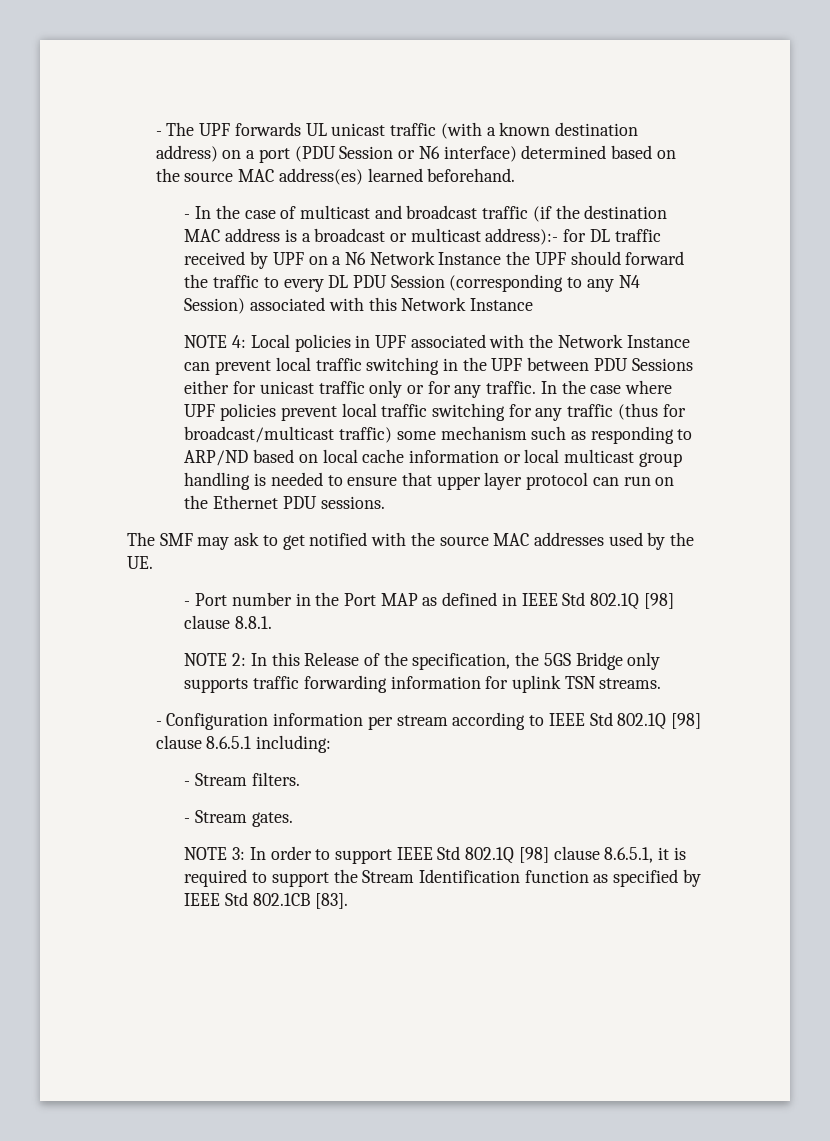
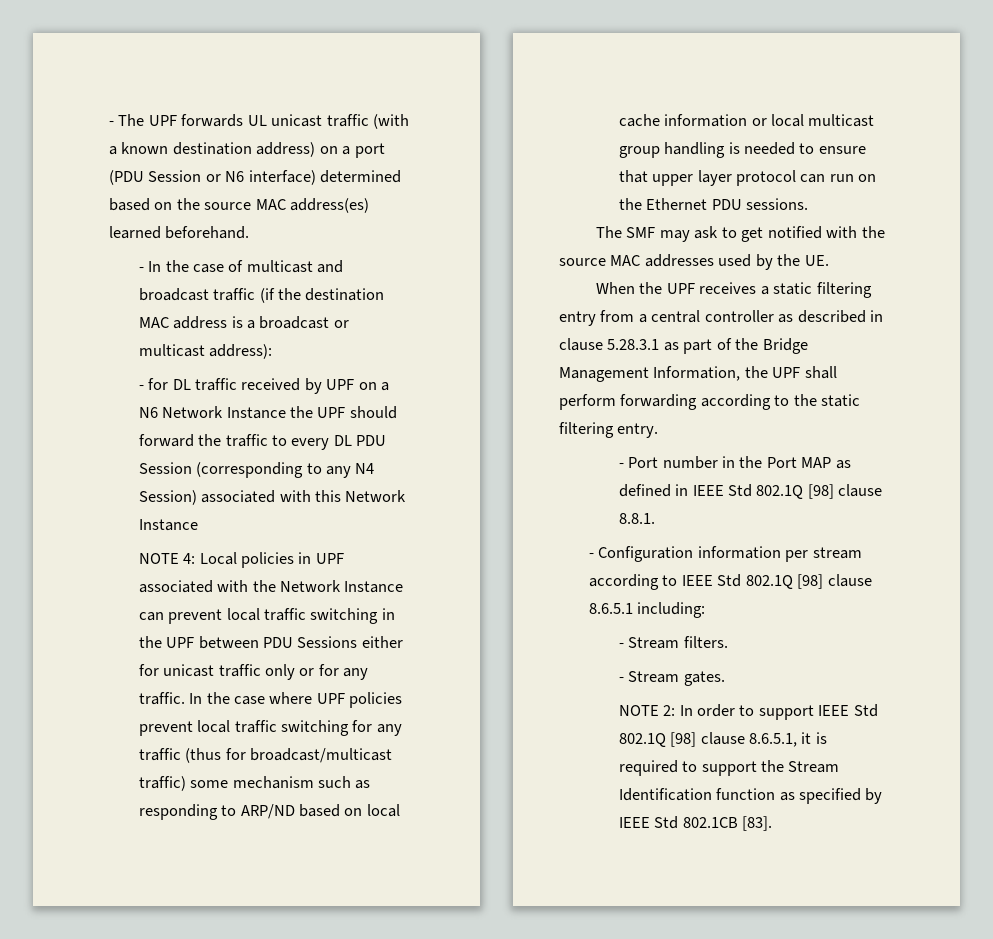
- - In the case of multicast and broadcast traffic (if the destination MAC address is a broadcast or multicast address):- for DL traffic received by UPF on a N6 Network Instance the UPF should forward the traffic to every DL PDU Session (corresponding to any N4 Session) associated with this Network Instance
+ - In the case of multicast and broadcast traffic (if the destination MAC address is a broadcast or multicast address):
+ - for DL traffic received by UPF on a N6 Network Instance the UPF should forward the traffic to every DL PDU Session (corresponding to any N4 Session) associated with this Network Instance
+ When the UPF receives a static filtering entry from a central controller as described in clause 5.28.3.1 as part of the Bridge Management Information, the UPF shall perform forwarding according to the static filtering entry.
- NOTE 2: In this Release of the specification, the 5GS Bridge only supports traffic forwarding information for uplink TSN streams.
- NOTE 3: In order to support IEEE Std 802.1Q [98] clause 8.6.5.1, it is required to support the Stream Identification function as specified by IEEE Std 802.1CB [83].
+ NOTE 2: In order to support IEEE Std 802.1Q [98] clause 8.6.5.1, it is required to support the Stream Identification function as specified by IEEE Std 802.1CB [83].

